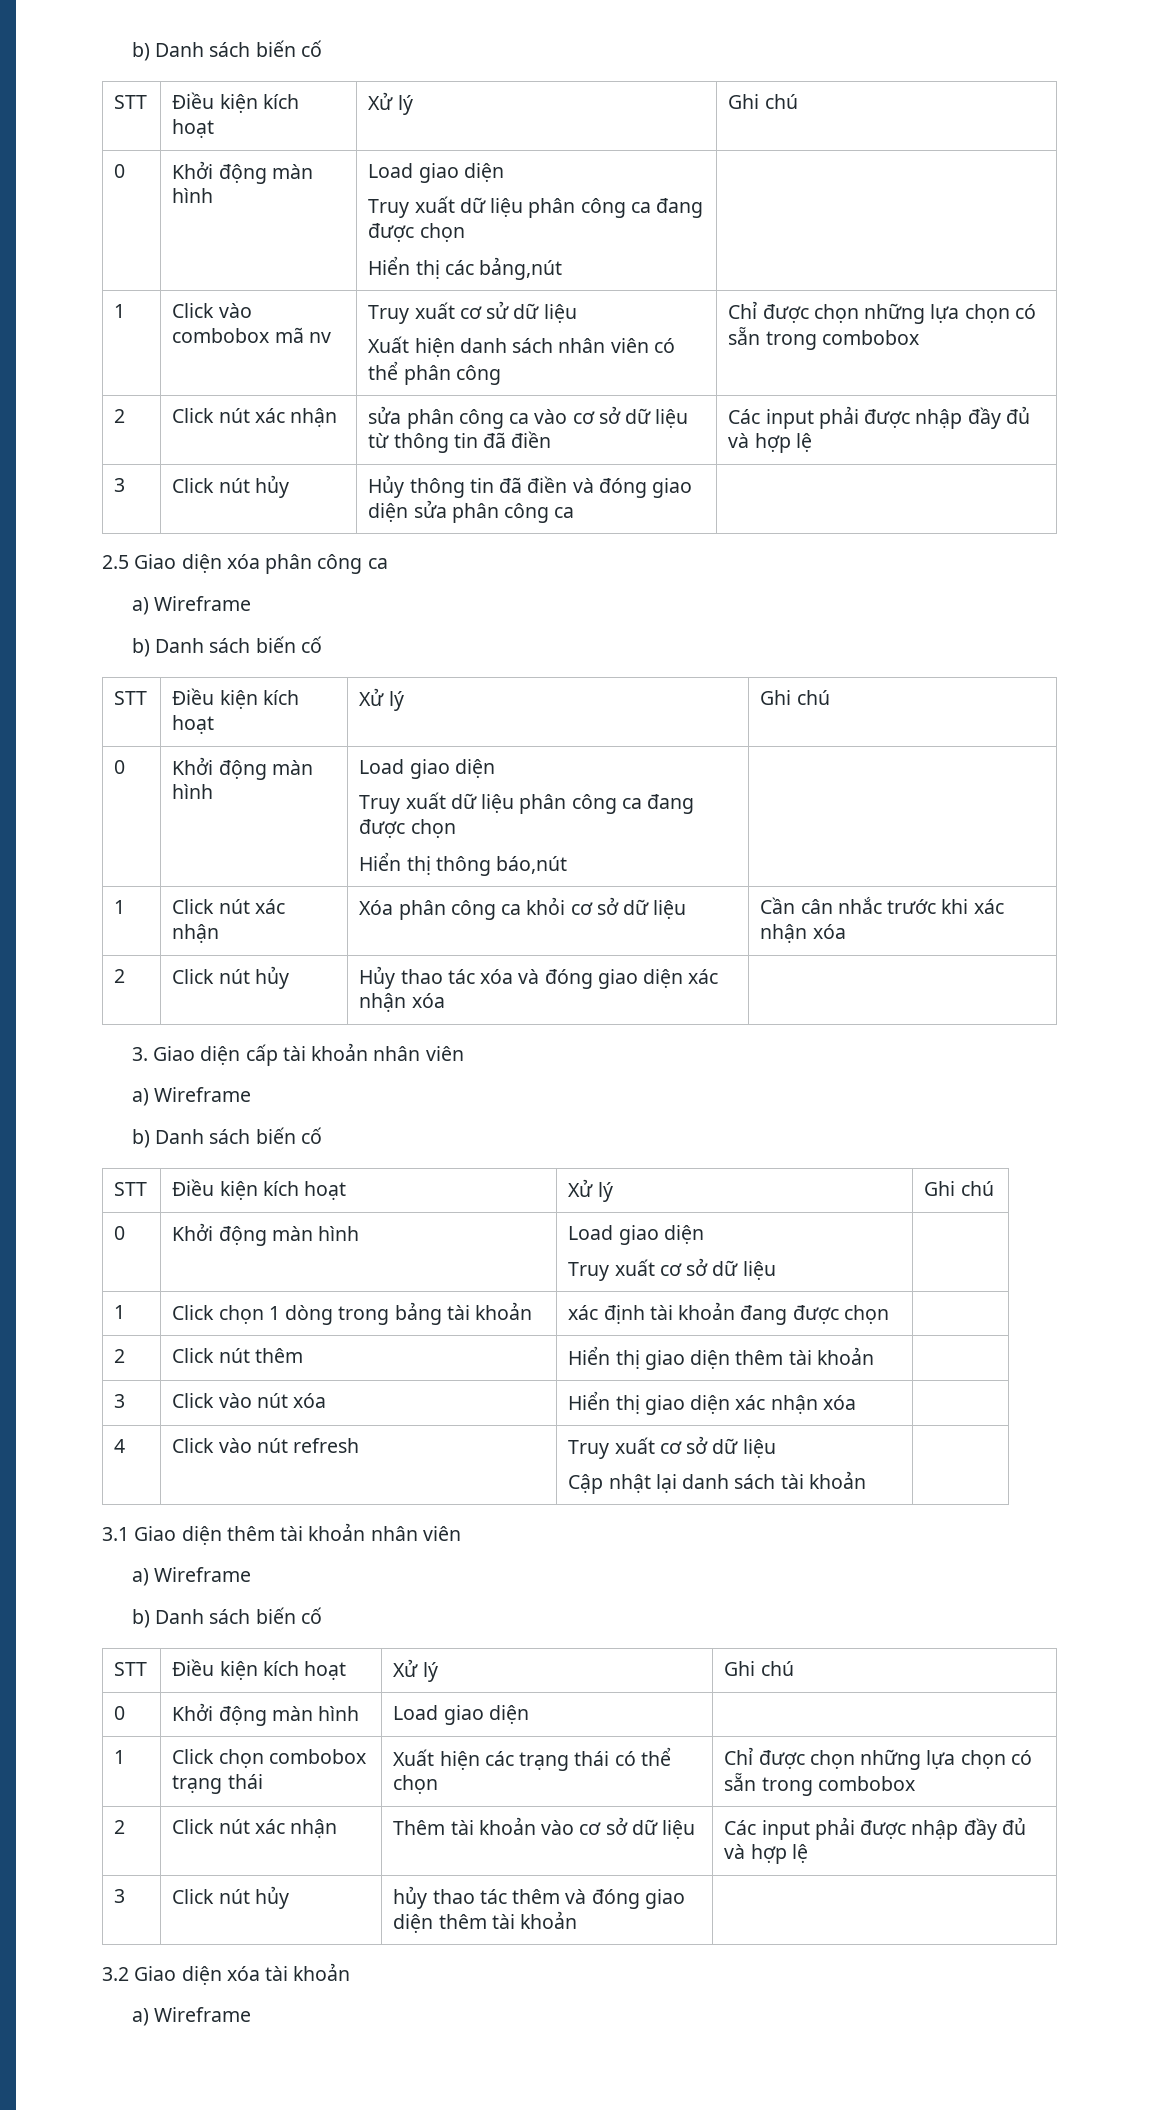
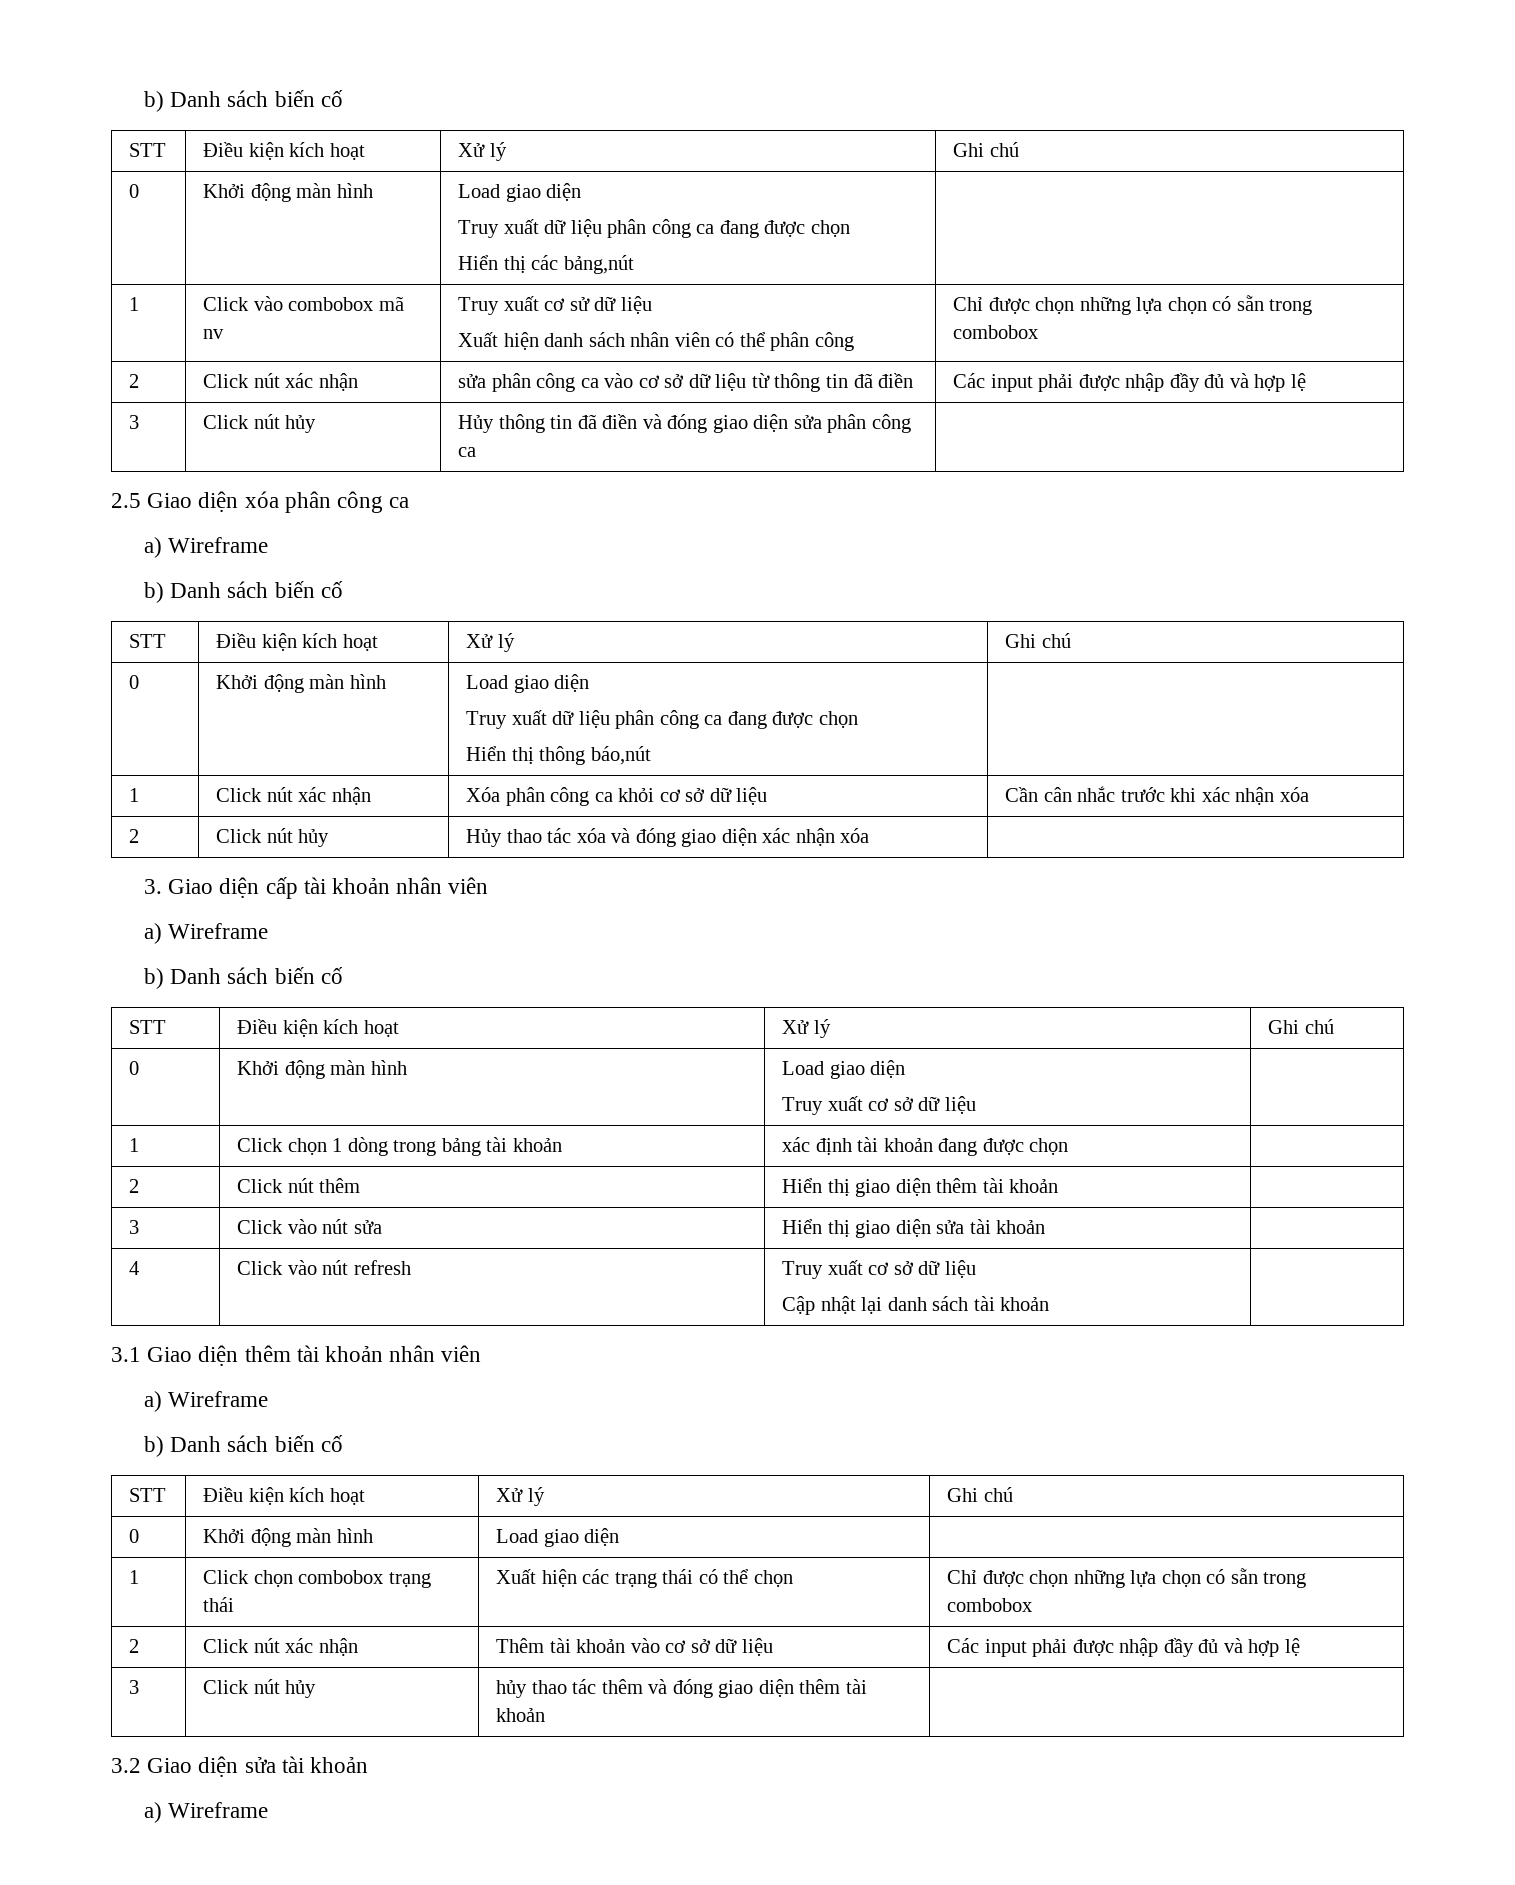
- 3 | Click vào nút xóa | Hiển thị giao diện xác nhận xóa |
+ 3 | Click vào nút sửa | Hiển thị giao diện sửa tài khoản |
- 3.2 Giao diện xóa tài khoản
+ 3.2 Giao diện sửa tài khoản

